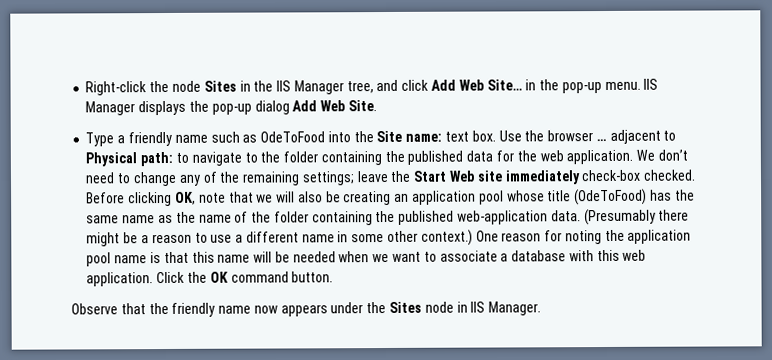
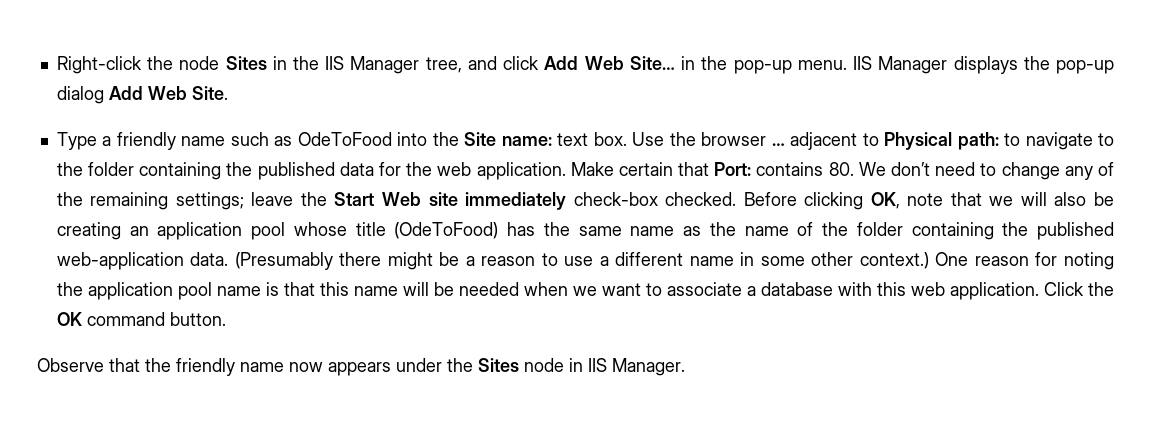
- We don’t need to change any of the remaining settings; leave the Start Web site immediately check-box checked.
+ Make certain that Port: contains 80. We don’t need to change any of the remaining settings; leave the Start Web site immediately check-box checked.

